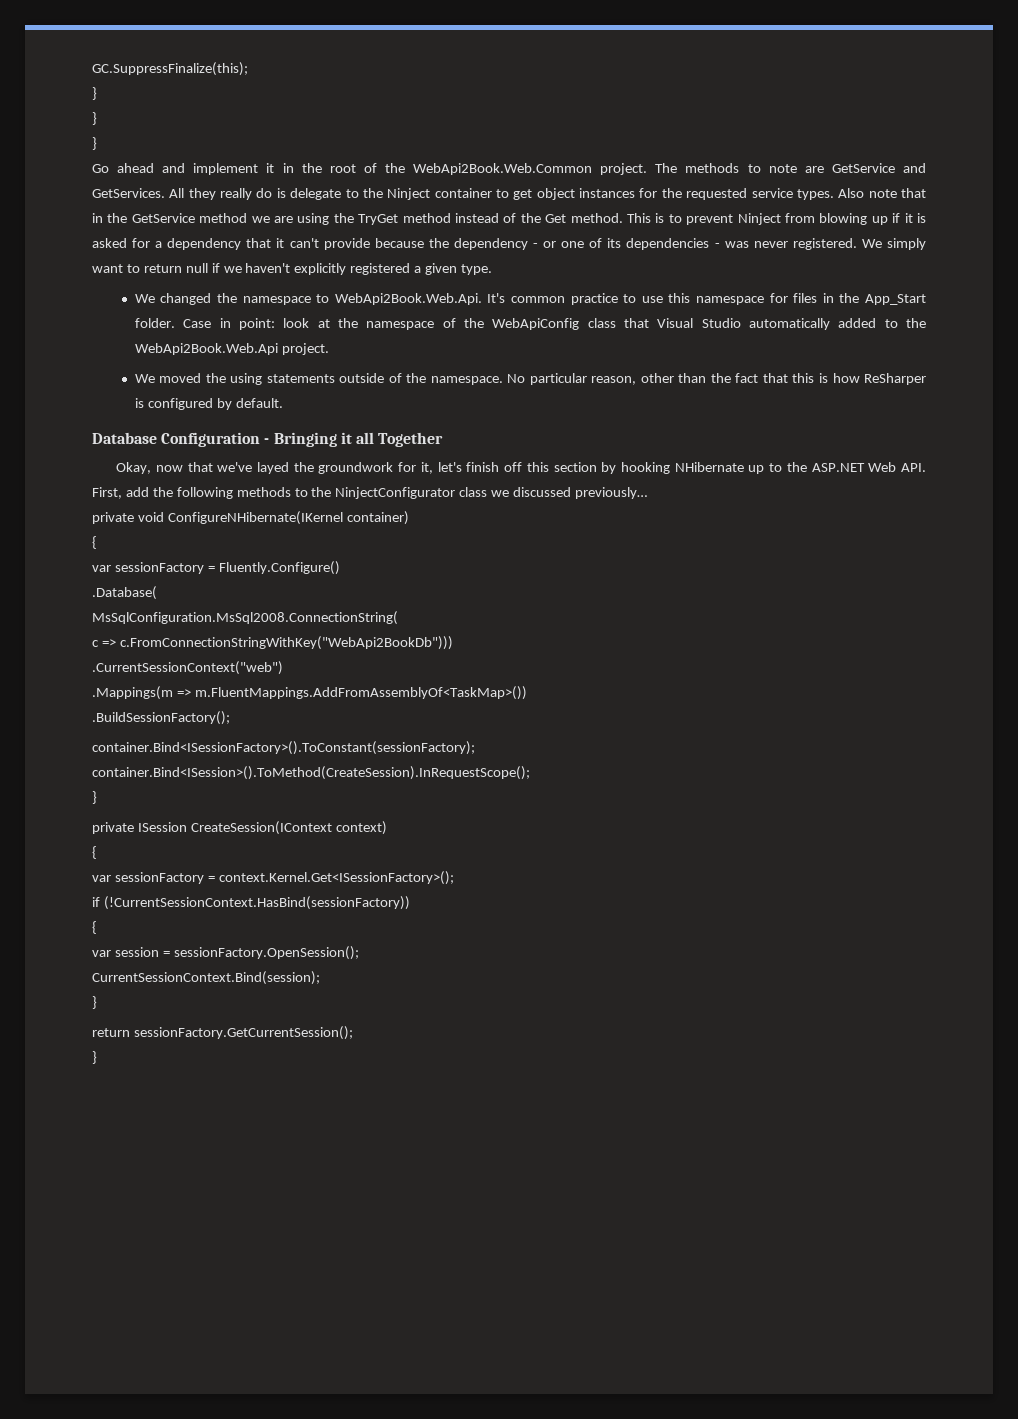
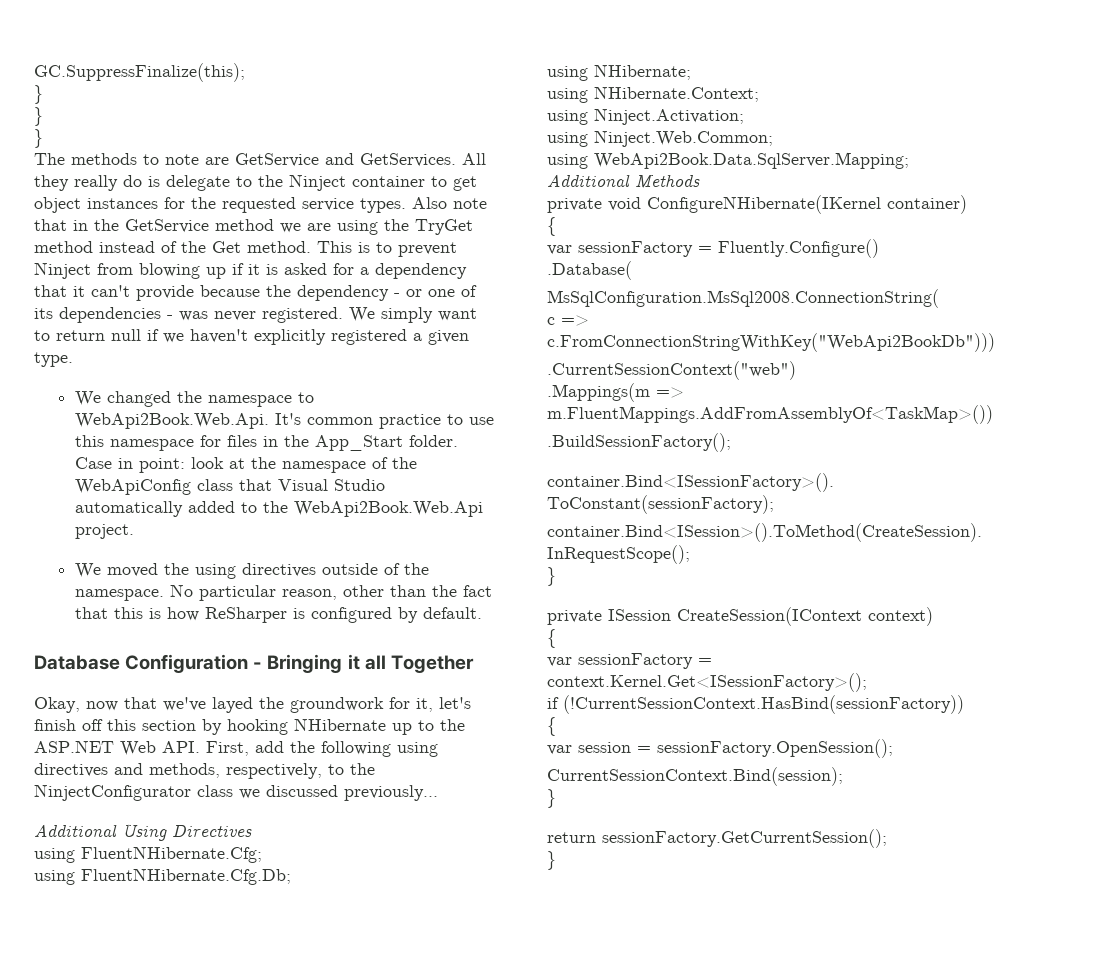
- Go ahead and implement it in the root of the WebApi2Book.Web.Common project.
- We moved the using statements outside of the namespace.
+ We moved the using directives outside of the namespace.
- Okay, now that we've layed the groundwork for it, let's finish off this section by hooking NHibernate up to the ASP.NET Web API. First, add the following methods to the NinjectConfigurator class we discussed previously…
+ Okay, now that we've layed the groundwork for it, let's finish off this section by hooking NHibernate up to the ASP.NET Web API. First, add the following using directives and methods, respectively, to the NinjectConfigurator class we discussed previously…
+ Additional Using Directives
+ using FluentNHibernate.Cfg;
+ using FluentNHibernate.Cfg.Db;
+ using NHibernate;
+ using NHibernate.Context;
+ using Ninject.Activation;
+ using Ninject.Web.Common;
+ using WebApi2Book.Data.SqlServer.Mapping;
+ Additional Methods

